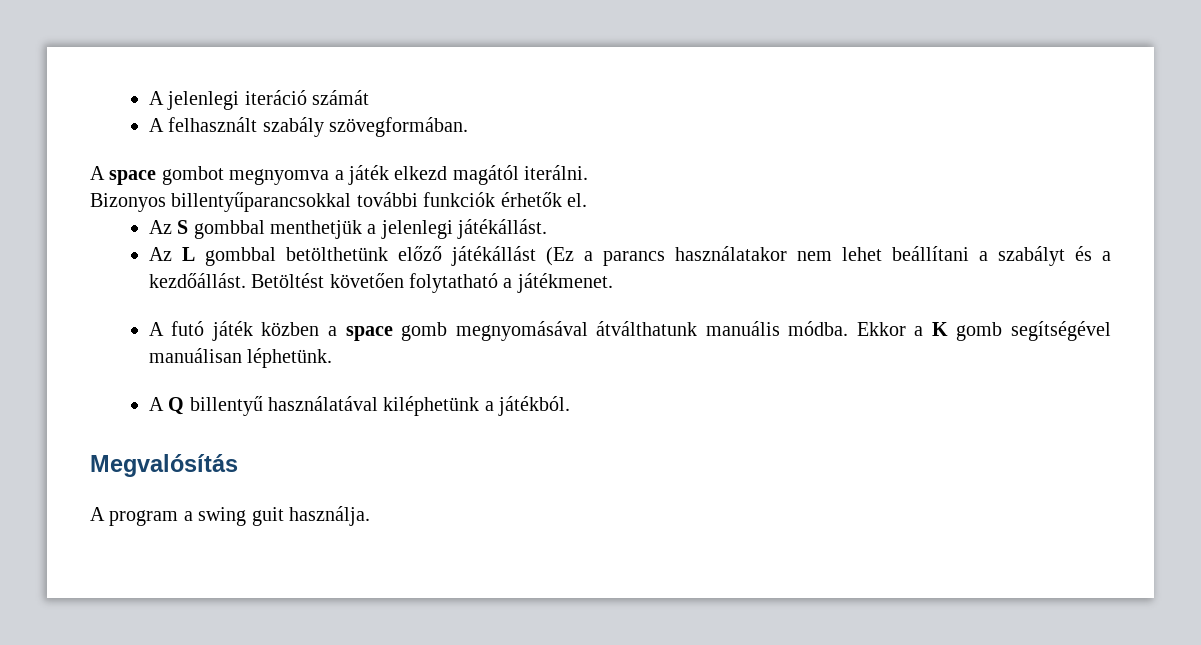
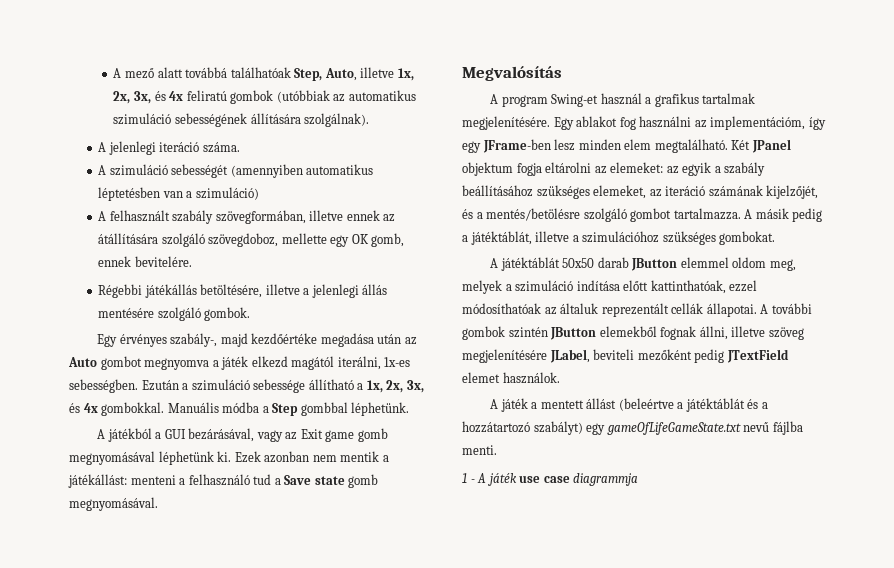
- A jelenlegi iteráció számát
- A felhasznált szabály szövegformában.
- A space gombot megnyomva a játék elkezd magától iterálni.
- Bizonyos billentyűparancsokkal további funkciók érhetők el.
- Az S gombbal menthetjük a jelenlegi játékállást.
- Az L gombbal betölthetünk előző játékállást (Ez a parancs használatakor nem lehet beállítani a szabályt és a kezdőállást. Betöltést követően folytatható a játékmenet.
- A futó játék közben a space gomb megnyomásával átválthatunk manuális módba. Ekkor a K gomb segítségével manuálisan léphetünk.
- A Q billentyű használatával kiléphetünk a játékból.
+ A mező alatt továbbá találhatóak Step, Auto, illetve 1x, 2x, 3x, és 4x feliratú gombok (utóbbiak az automatikus szimuláció sebességének állítására szolgálnak).
+ A jelenlegi iteráció száma.
+ A szimuláció sebességét (amennyiben automatikus léptetésben van a szimuláció)
+ A felhasznált szabály szövegformában, illetve ennek az átállítására szolgáló szövegdoboz, mellette egy OK gomb, ennek bevitelére.
+ Régebbi játékállás betöltésére, illetve a jelenlegi állás mentésére szolgáló gombok.
+ Egy érvényes szabály-, majd kezdőértéke megadása után az Auto gombot megnyomva a játék elkezd magától iterálni, 1x-es sebességben. Ezután a szimuláció sebessége állítható a 1x, 2x, 3x, és 4x gombokkal. Manuális módba a Step gombbal léphetünk.
+ A játékból a GUI bezárásával, vagy az Exit game gomb megnyomásával léphetünk ki. Ezek azonban nem mentik a játékállást: menteni a felhasználó tud a Save state gomb megnyomásával.
  Megvalósítás
- A program a swing guit használja.
+ A program Swing-et használ a grafikus tartalmak megjelenítésére. Egy ablakot fog használni az implementációm, így egy JFrame-ben lesz minden elem megtalálható. Két JPanel objektum fogja eltárolni az elemeket: az egyik a szabály beállításához szükséges elemeket, az iteráció számának kijelzőjét, és a mentés/betölésre szolgáló gombot tartalmazza. A másik pedig a játéktáblát, illetve a szimulációhoz szükséges gombokat.
+ A játéktáblát 50x50 darab JButton elemmel oldom meg, melyek a szimuláció indítása előtt kattinthatóak, ezzel módosíthatóak az általuk reprezentált cellák állapotai. A további gombok szintén JButton elemekből fognak állni, illetve szöveg megjelenítésére JLabel, beviteli mezőként pedig JTextField elemet használok.
+ A játék a mentett állást (beleértve a játéktáblát és a hozzátartozó szabályt) egy gameOfLifeGameState.txt nevű fájlba menti.
+ 1 - A játék use case diagrammja

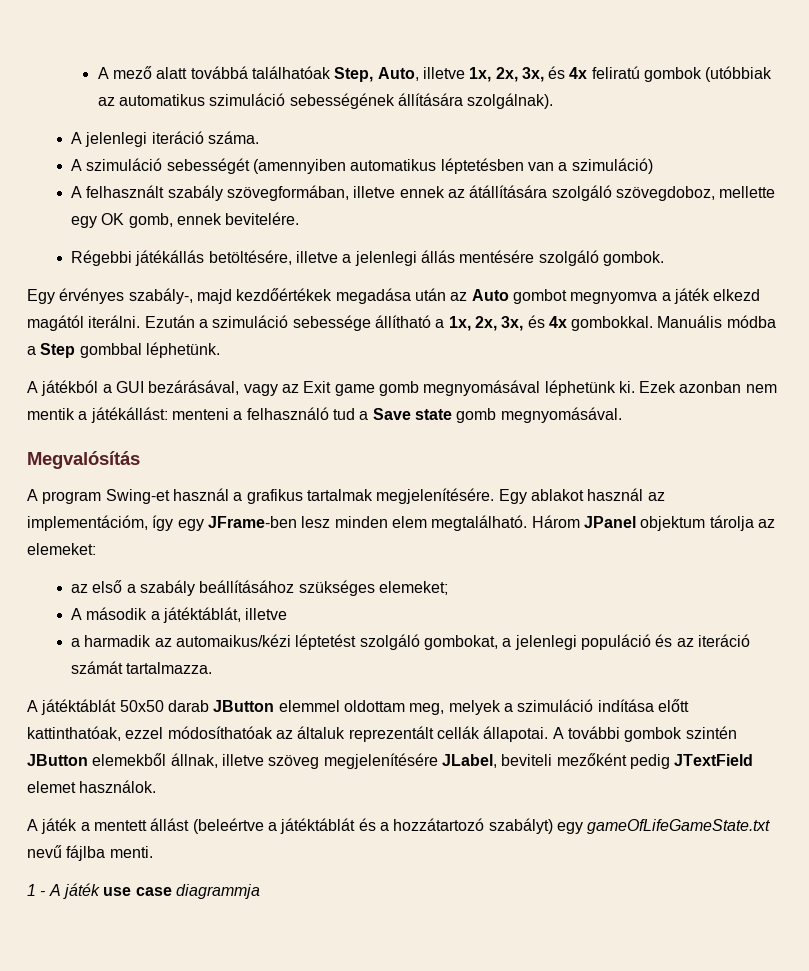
- Egy érvényes szabály-, majd kezdőértéke megadása után az Auto gombot megnyomva a játék elkezd magától iterálni, 1x-es sebességben.
+ Egy érvényes szabály-, majd kezdőértékek megadása után az Auto gombot megnyomva a játék elkezd magától iterálni.
- Egy ablakot fog használni az implementációm, így egy JFrame-ben lesz minden elem megtalálható.
+ Egy ablakot használ az implementációm, így egy JFrame-ben lesz minden elem megtalálható.
- Két JPanel objektum fogja eltárolni az elemeket: az egyik a szabály beállításához szükséges elemeket, az iteráció számának kijelzőjét, és a mentés/betölésre szolgáló gombot tartalmazza. A másik pedig a játéktáblát, illetve a szimulációhoz szükséges gombokat.
+ Három JPanel objektum tárolja az elemeket:
+ az első a szabály beállításához szükséges elemeket;
+ A második a játéktáblát, illetve
+ a harmadik az automaikus/kézi léptetést szolgáló gombokat, a jelenlegi populáció és az iteráció számát tartalmazza.
- A játéktáblát 50x50 darab JButton elemmel oldom meg, melyek a szimuláció indítása előtt kattinthatóak, ezzel módosíthatóak az általuk reprezentált cellák állapotai.
+ A játéktáblát 50x50 darab JButton elemmel oldottam meg, melyek a szimuláció indítása előtt kattinthatóak, ezzel módosíthatóak az általuk reprezentált cellák állapotai.
- A további gombok szintén JButton elemekből fognak állni, illetve szöveg megjelenítésére JLabel, beviteli mezőként pedig JTextField elemet használok.
+ A további gombok szintén JButton elemekből állnak, illetve szöveg megjelenítésére JLabel, beviteli mezőként pedig JTextField elemet használok.

